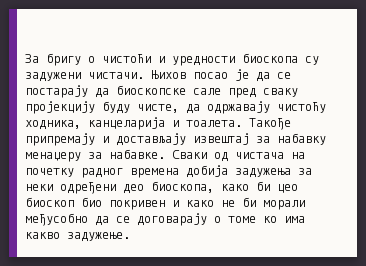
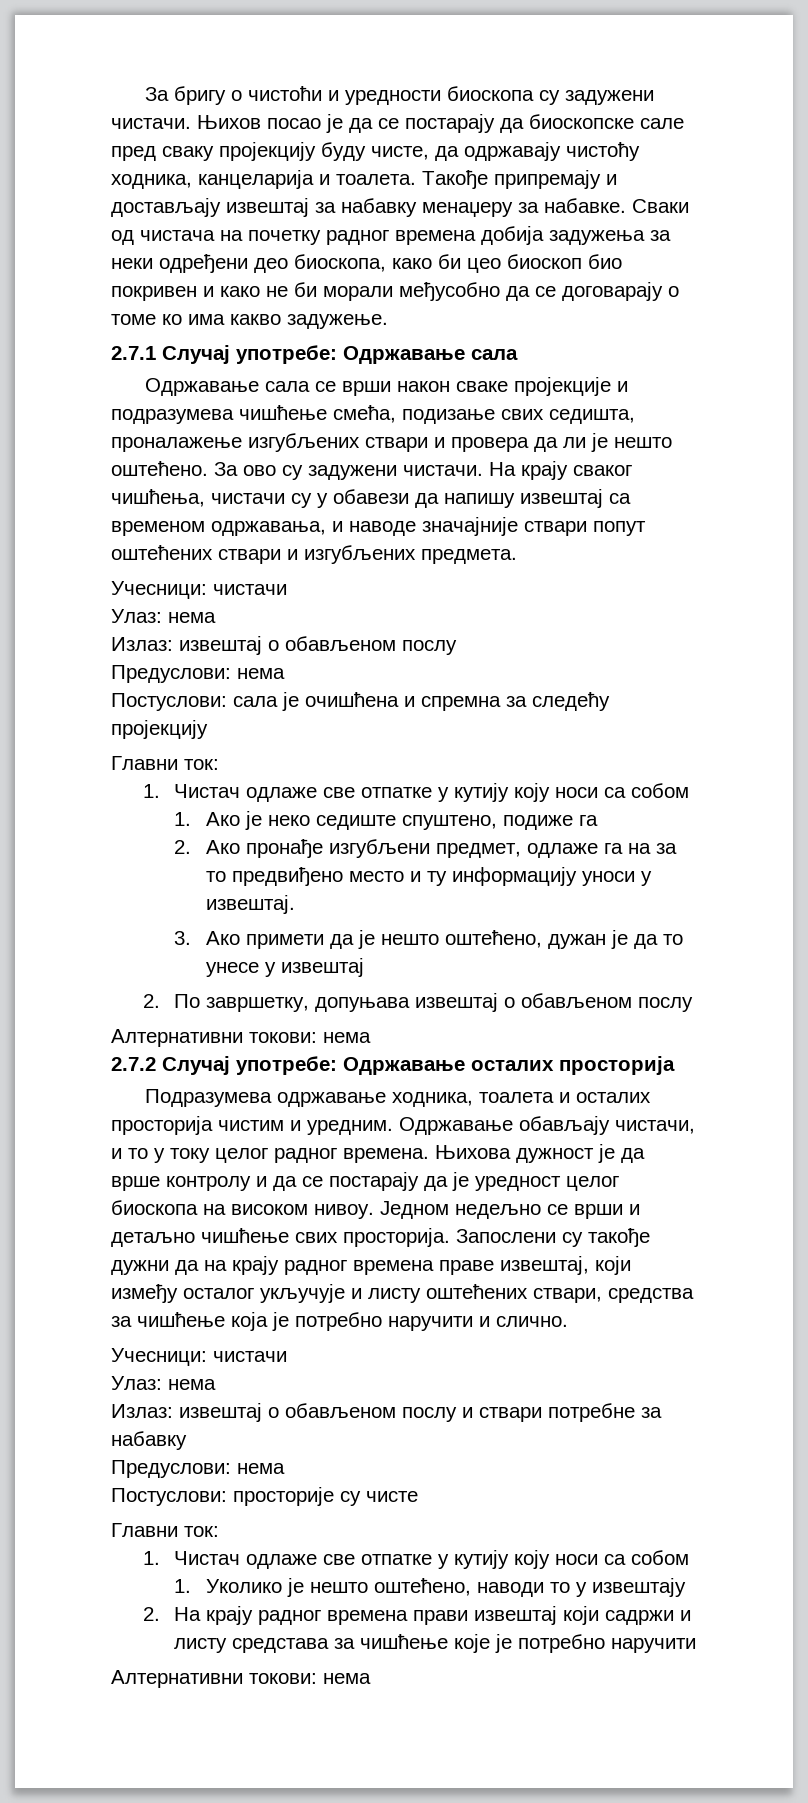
+ 2.7.1 Случај употребе: Одржавање сала
+ Одржавање сала се врши након сваке пројекције и подразумева чишћење смећа, подизање свих седишта, проналажење изгубљених ствари и провера да ли је нешто оштећено. За ово су задужени чистачи. На крају сваког чишћења, чистачи су у обавези да напишу извештај са временом одржавања, и наводе значајније ствари попут оштећених ствари и изгубљених предмета.
+ Учесници: чистачи
+ Улаз: нема
+ Излаз: извештај о обављеном послу
+ Предуслови: нема
+ Постуслови: сала је очишћена и спремна за следећу пројекцију
+ Главни ток:
+ 1. Чистач одлаже све отпатке у кутију коју носи са собом
+ 1. Ако је неко седиште спуштено, подиже га
+ 2. Ако пронађе изгубљени предмет, одлаже га на за то предвиђено место и ту информацију уноси у извештај.
+ 3. Ако примети да је нешто оштећено, дужан је да то унесе у извештај
+ 2. По завршетку, допуњава извештај о обављеном послу
+ Алтернативни токови: нема
+ 2.7.2 Случај употребе: Одржавање осталих просторија
+ Подразумева одржавање ходника, тоалета и осталих просторија чистим и уредним. Одржавање обављају чистачи, и то у току целог радног времена. Њихова дужност је да врше контролу и да се постарају да је уредност целог биоскопа на високом нивоу. Једном недељно се врши и детаљно чишћење свих просторија. Запослени су такође дужни да на крају радног времена праве извештај, који између осталог укључује и листу оштећених ствари, средства за чишћење која је потребно наручити и слично.
+ Учесници: чистачи
+ Улаз: нема
+ Излаз: извештај о обављеном послу и ствари потребне за набавку
+ Предуслови: нема
+ Постуслови: просторије су чисте
+ Главни ток:
+ 1. Чистач одлаже све отпатке у кутију коју носи са собом
+ 1. Уколико је нешто оштећено, наводи то у извештају
+ 2. На крају радног времена прави извештај који садржи и листу средстава за чишћење које је потребно наручити
+ Алтернативни токови: нема

